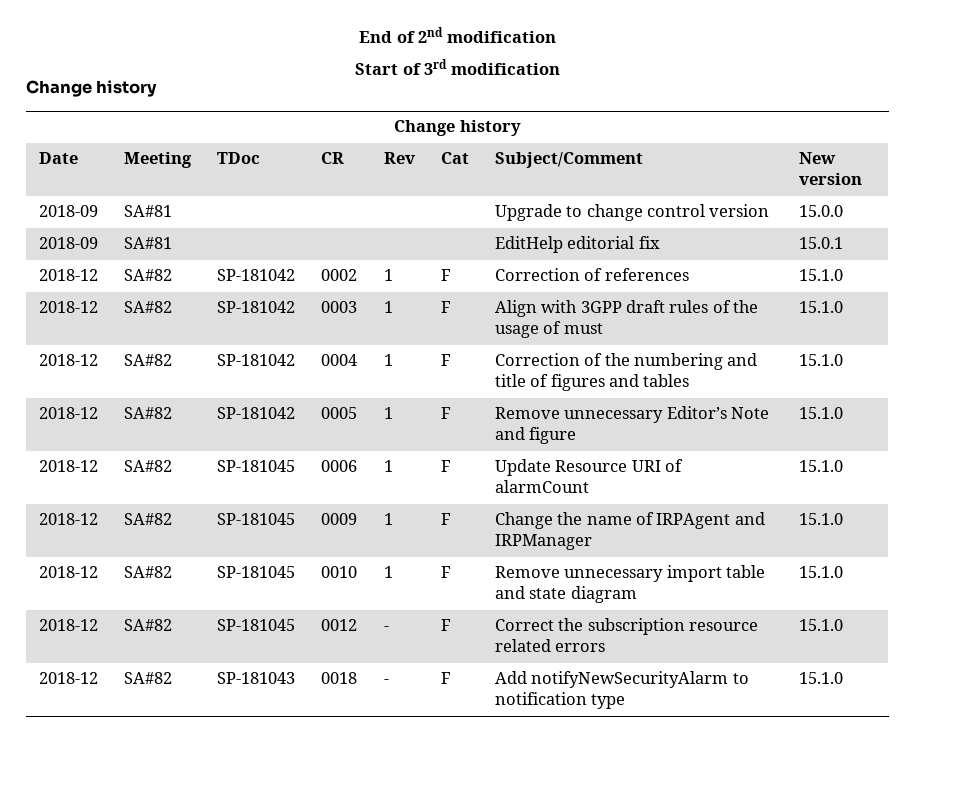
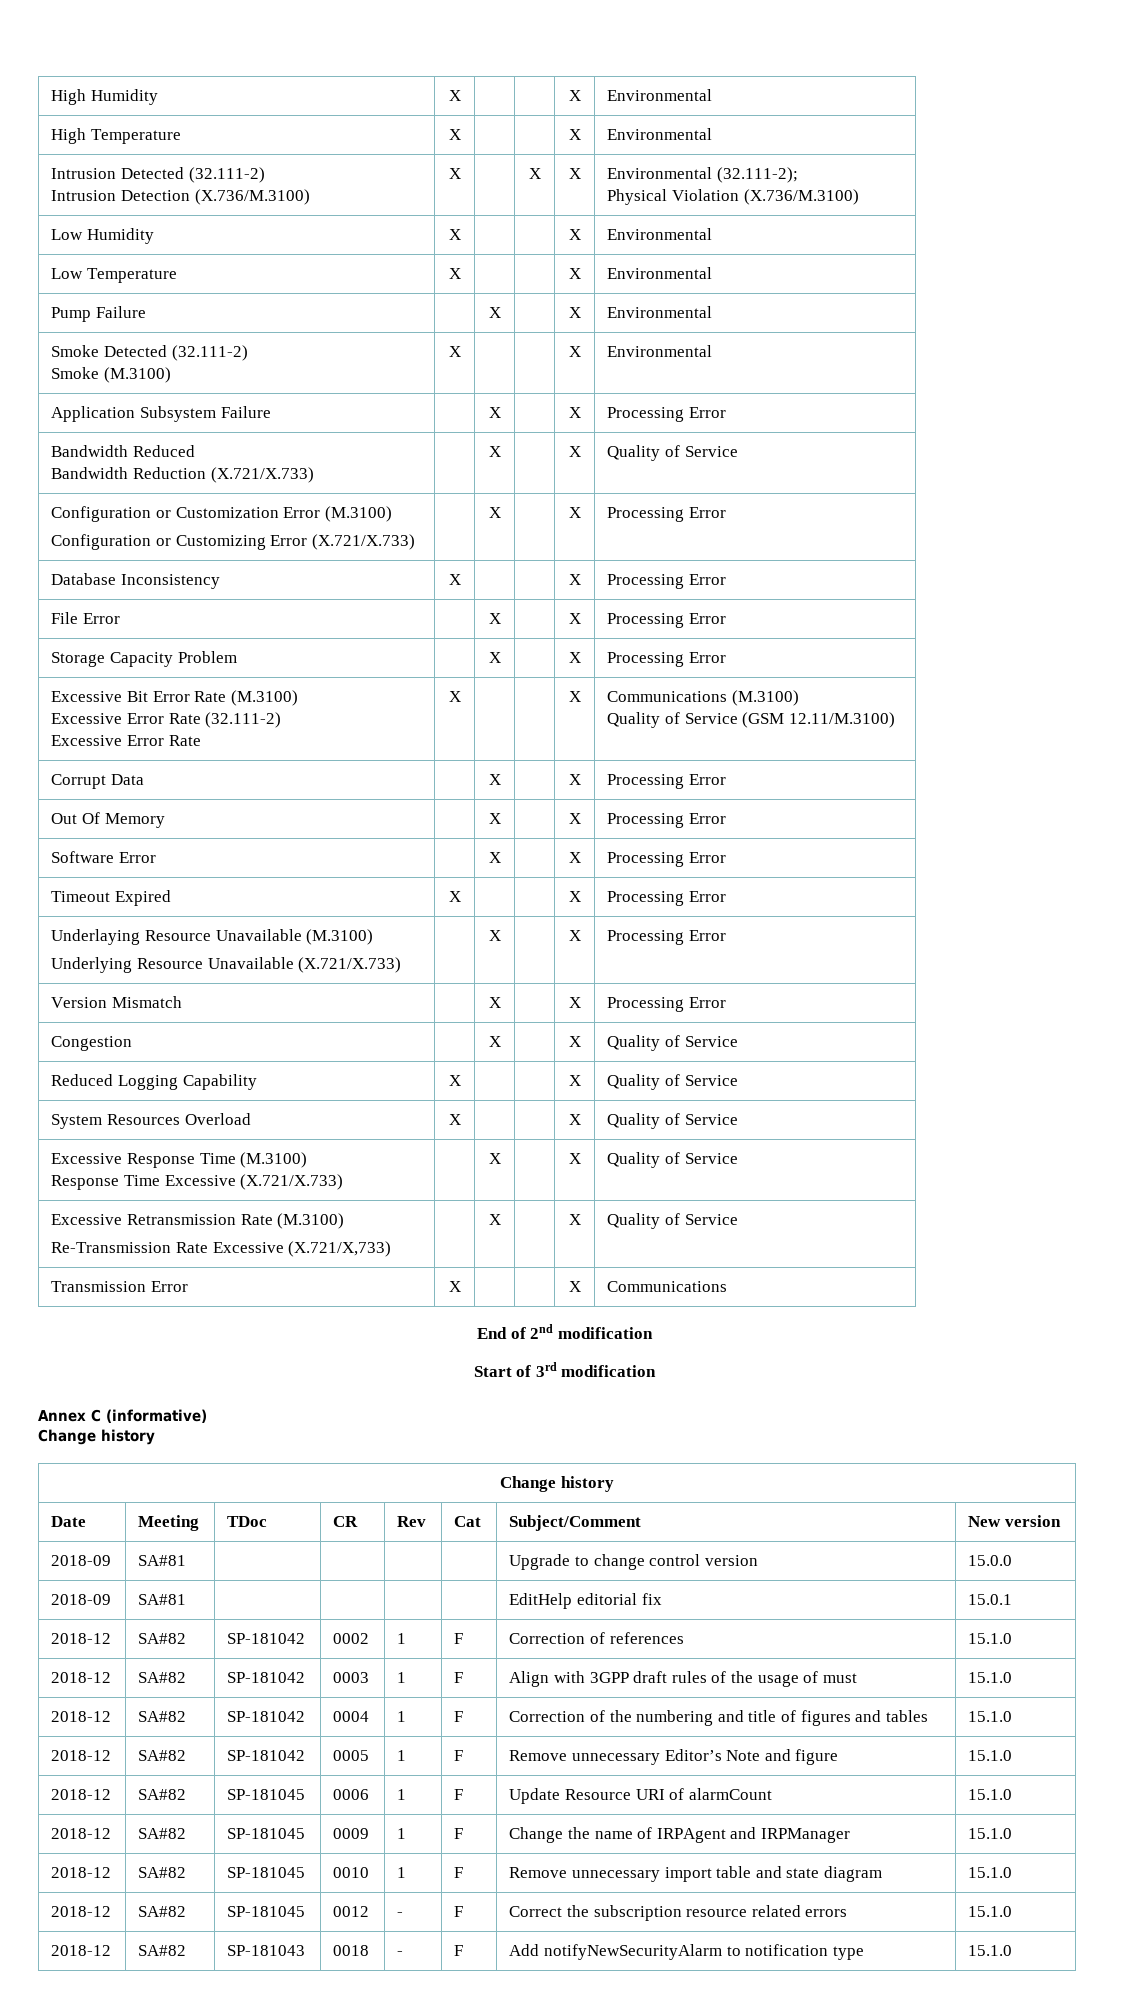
+ High Humidity | X | | | X | Environmental
+ High Temperature | X | | | X | Environmental
+ Intrusion Detected (32.111-2)
+ Intrusion Detection (X.736/M.3100) | X | | X | X | Environmental (32.111-2);
+ Physical Violation (X.736/M.3100)
+ Low Humidity | X | | | X | Environmental
+ Low Temperature | X | | | X | Environmental
+ Pump Failure | | X | | X | Environmental
+ Smoke Detected (32.111-2)
+ Smoke (M.3100) | X | | | X | Environmental
+ Application Subsystem Failure | | X | | X | Processing Error
+ Bandwidth Reduced
+ Bandwidth Reduction (X.721/X.733) | | X | | X | Quality of Service
+ Configuration or Customization Error (M.3100)
+ Configuration or Customizing Error (X.721/X.733) | | X | | X | Processing Error
+ Database Inconsistency | X | | | X | Processing Error
+ File Error | | X | | X | Processing Error
+ Storage Capacity Problem | | X | | X | Processing Error
+ Excessive Bit Error Rate (M.3100)
+ Excessive Error Rate (32.111-2)
+ Excessive Error Rate | X | | | X | Communications (M.3100)
+ Quality of Service (GSM 12.11/M.3100)
+ Corrupt Data | | X | | X | Processing Error
+ Out Of Memory | | X | | X | Processing Error
+ Software Error | | X | | X | Processing Error
+ Timeout Expired | X | | | X | Processing Error
+ Underlaying Resource Unavailable (M.3100)
+ Underlying Resource Unavailable (X.721/X.733) | | X | | X | Processing Error
+ Version Mismatch | | X | | X | Processing Error
+ Congestion | | X | | X | Quality of Service
+ Reduced Logging Capability | X | | | X | Quality of Service
+ System Resources Overload | X | | | X | Quality of Service
+ Excessive Response Time (M.3100)
+ Response Time Excessive (X.721/X.733) | | X | | X | Quality of Service
+ Excessive Retransmission Rate (M.3100)
+ Re-Transmission Rate Excessive (X.721/X,733) | | X | | X | Quality of Service
+ Transmission Error | X | | | X | Communications
+ Annex C (informative)

